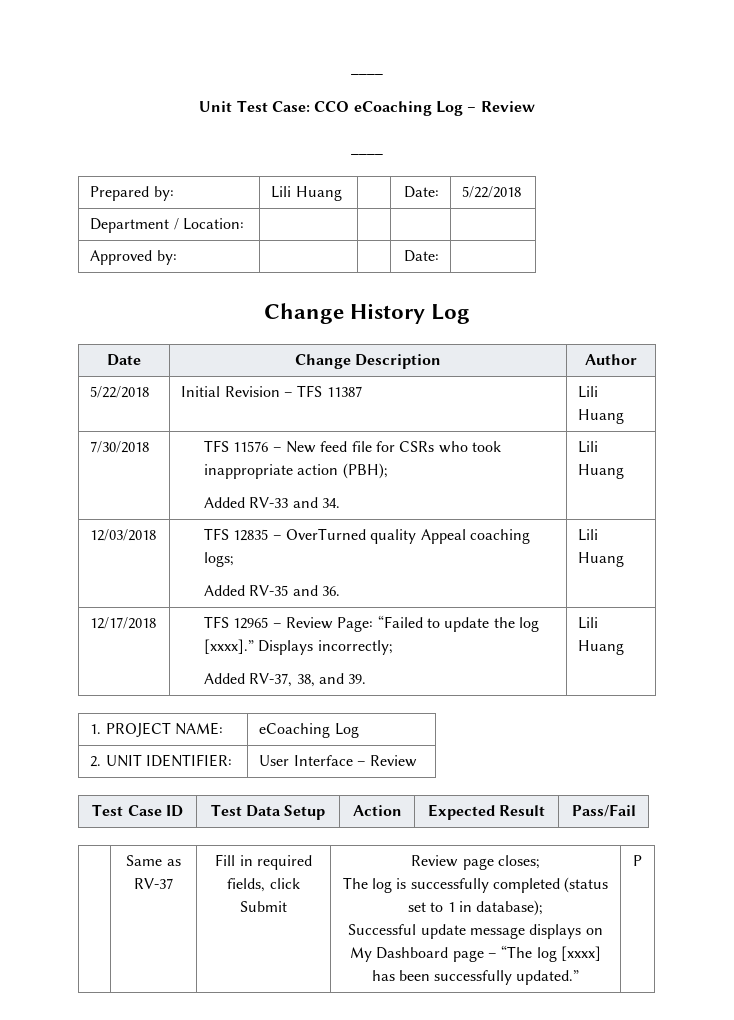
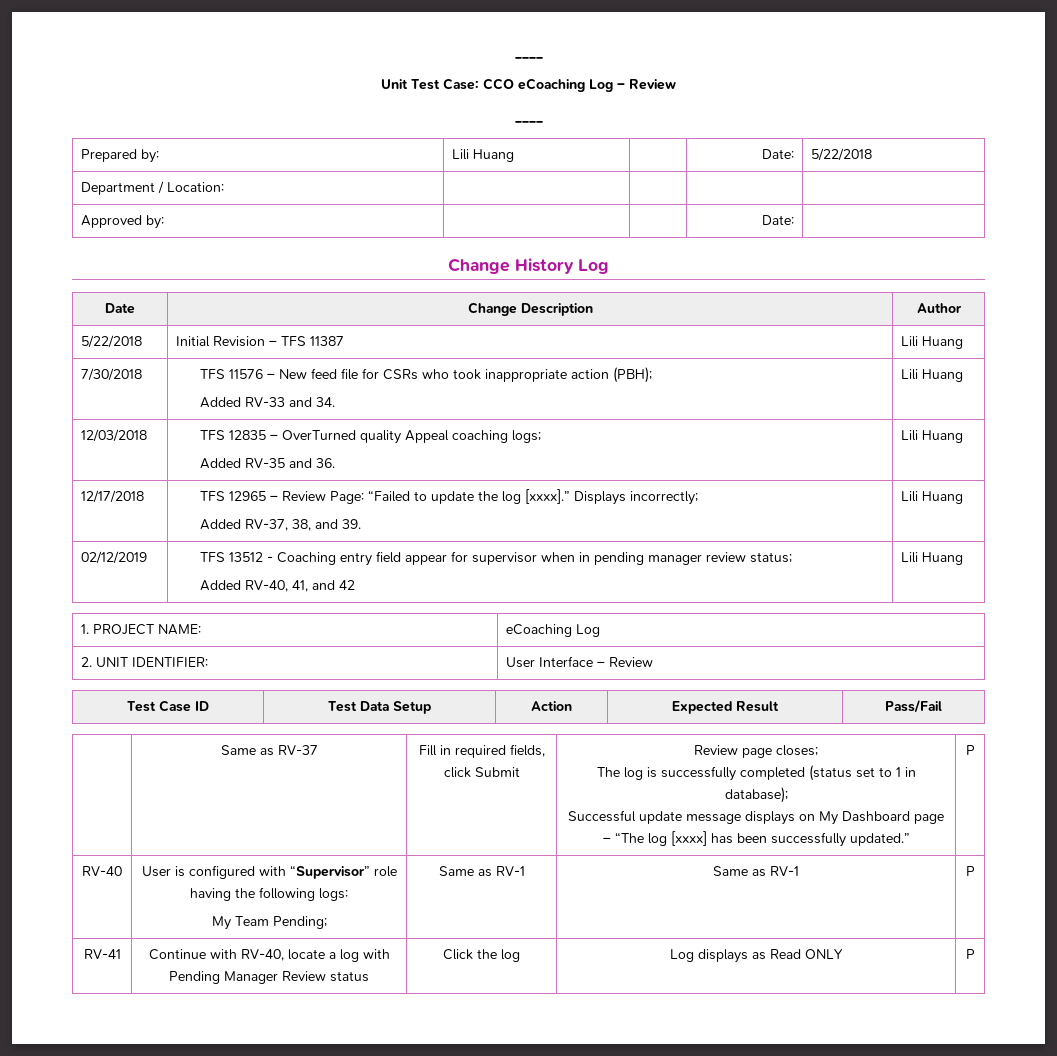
+ 02/12/2019 | TFS 13512 - Coaching entry field appear for supervisor when in pending manager review status;
+ Added RV-40, 41, and 42 | Lili Huang
+ RV-40 | User is configured with “Supervisor” role having the following logs:
+ My Team Pending; | Same as RV-1 | Same as RV-1 | P
+ RV-41 | Continue with RV-40, locate a log with Pending Manager Review status | Click the log | Log displays as Read ONLY | P

